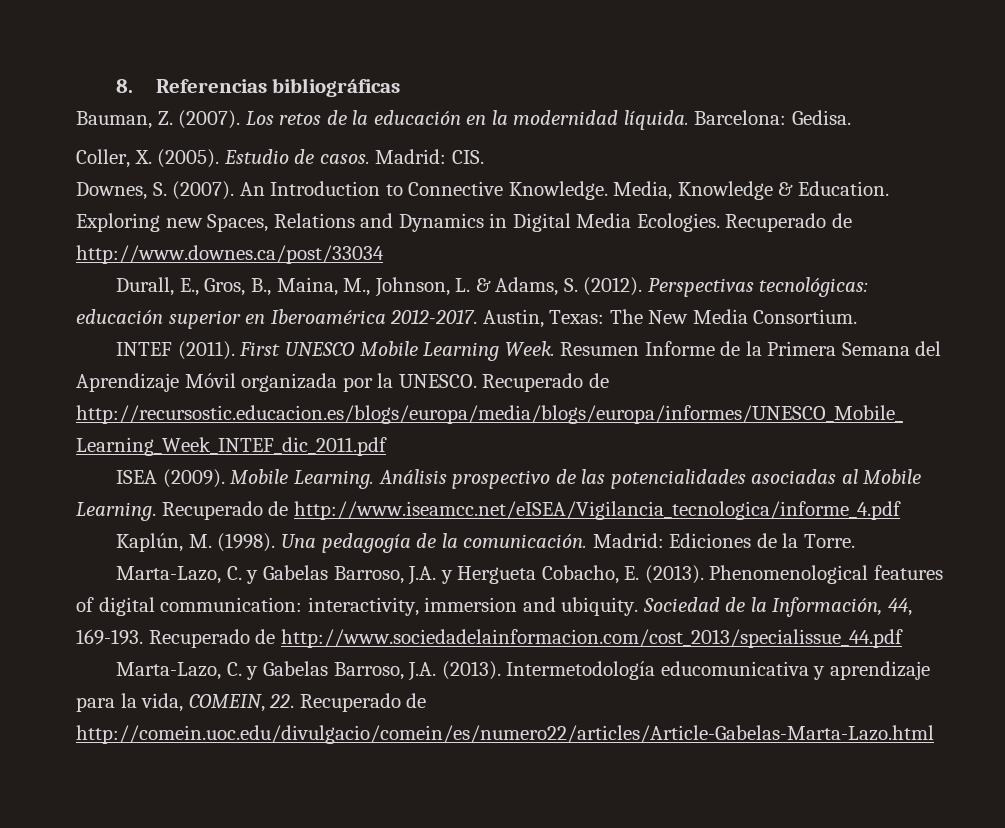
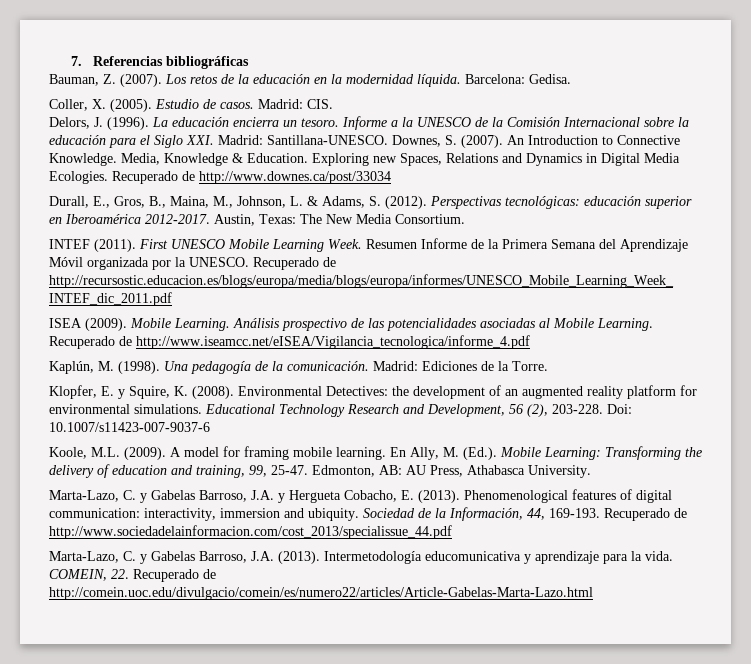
- 8. Referencias bibliográficas
+ 7. Referencias bibliográficas
+ Delors, J. (1996). La educación encierra un tesoro. Informe a la UNESCO de la Comisión Internacional sobre la educación para el Siglo XXI. Madrid: Santillana-UNESCO.
+ Klopfer, E. y Squire, K. (2008). Environmental Detectives: the development of an augmented reality platform for environmental simulations. Educational Technology Research and Development, 56 (2), 203-228. Doi: 10.1007/s11423-007-9037-6
+ Koole, M.L. (2009). A model for framing mobile learning. En Ally, M. (Ed.). Mobile Learning: Transforming the delivery of education and training, 99, 25-47. Edmonton, AB: AU Press, Athabasca University.
- Intermetodología educomunicativa y aprendizaje para la vida, COMEIN, 22. Recuperado de http://comein.uoc.edu/divulgacio/comein/es/numero22/articles/Article-Gabelas-Marta-Lazo.html
+ Intermetodología educomunicativa y aprendizaje para la vida. COMEIN, 22. Recuperado de http://comein.uoc.edu/divulgacio/comein/es/numero22/articles/Article-Gabelas-Marta-Lazo.html

